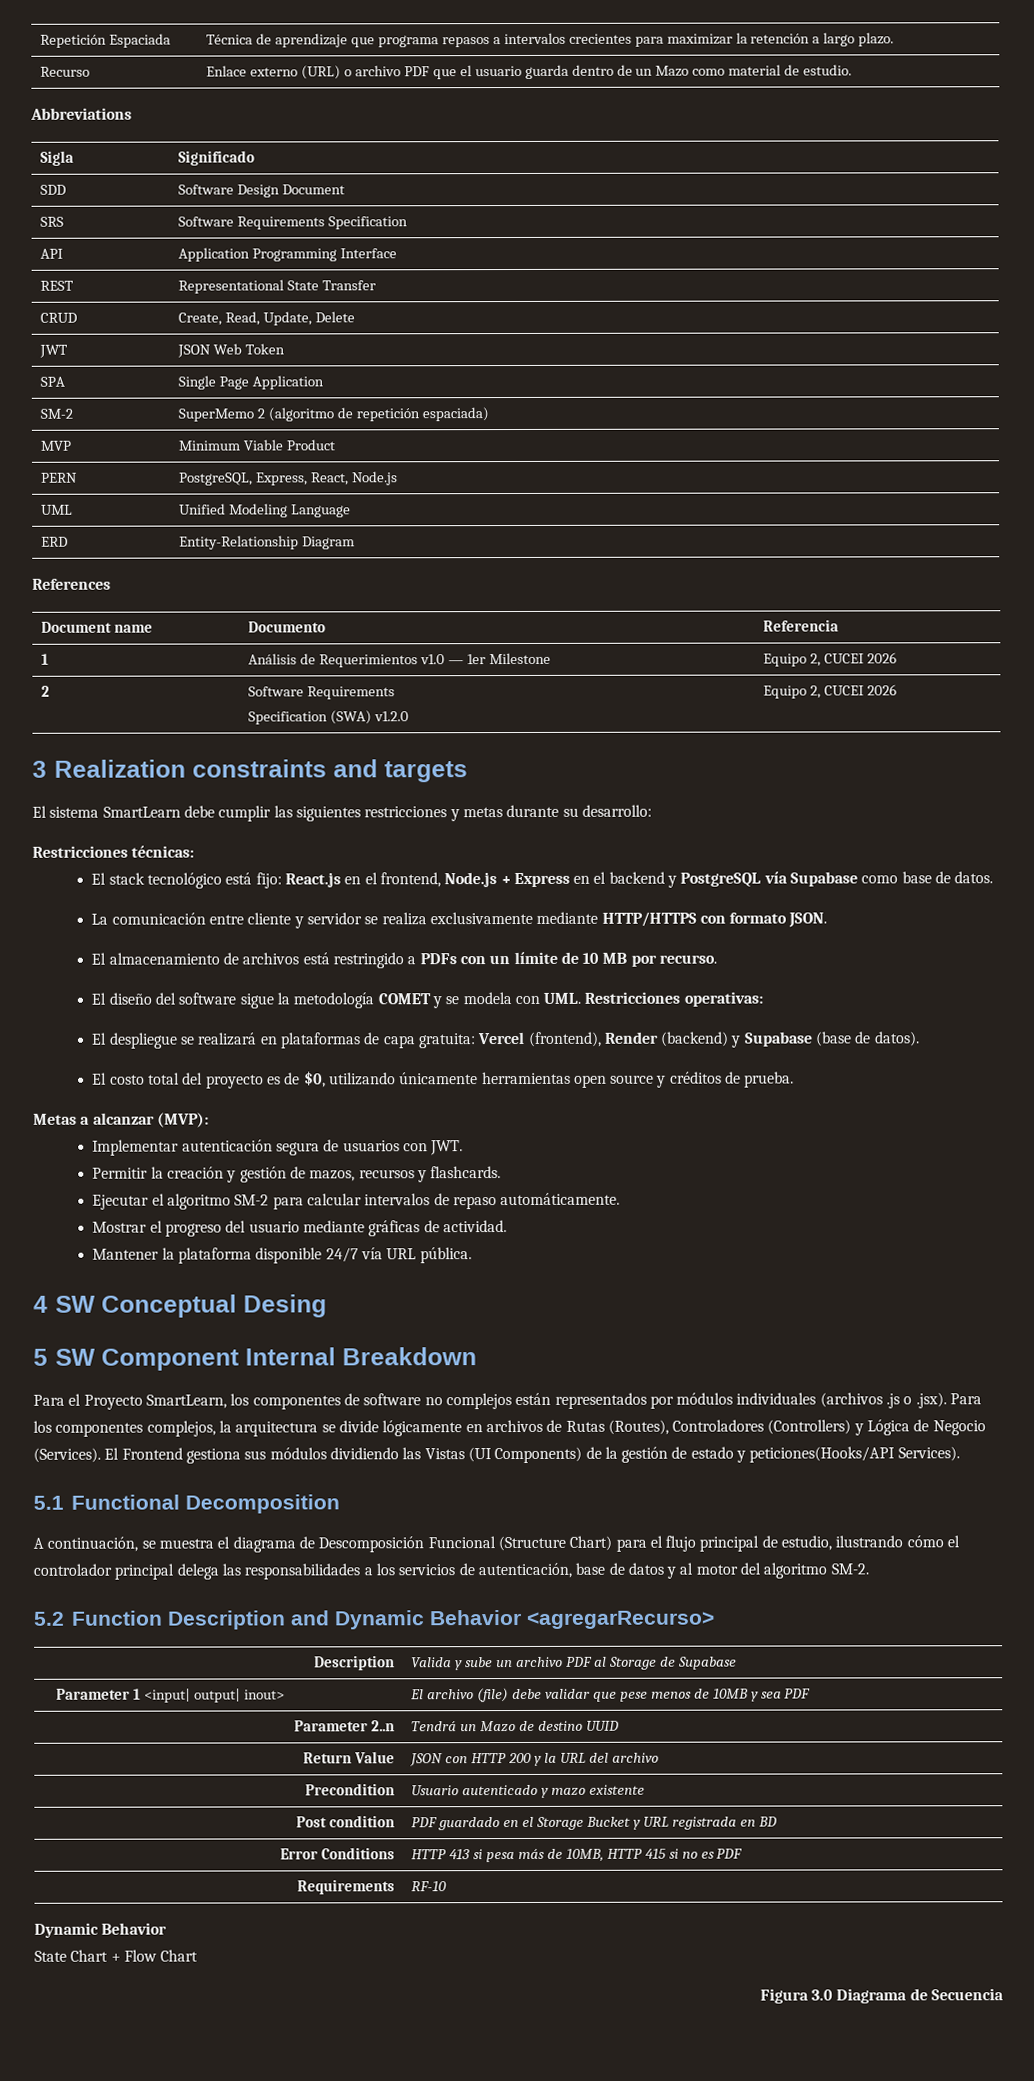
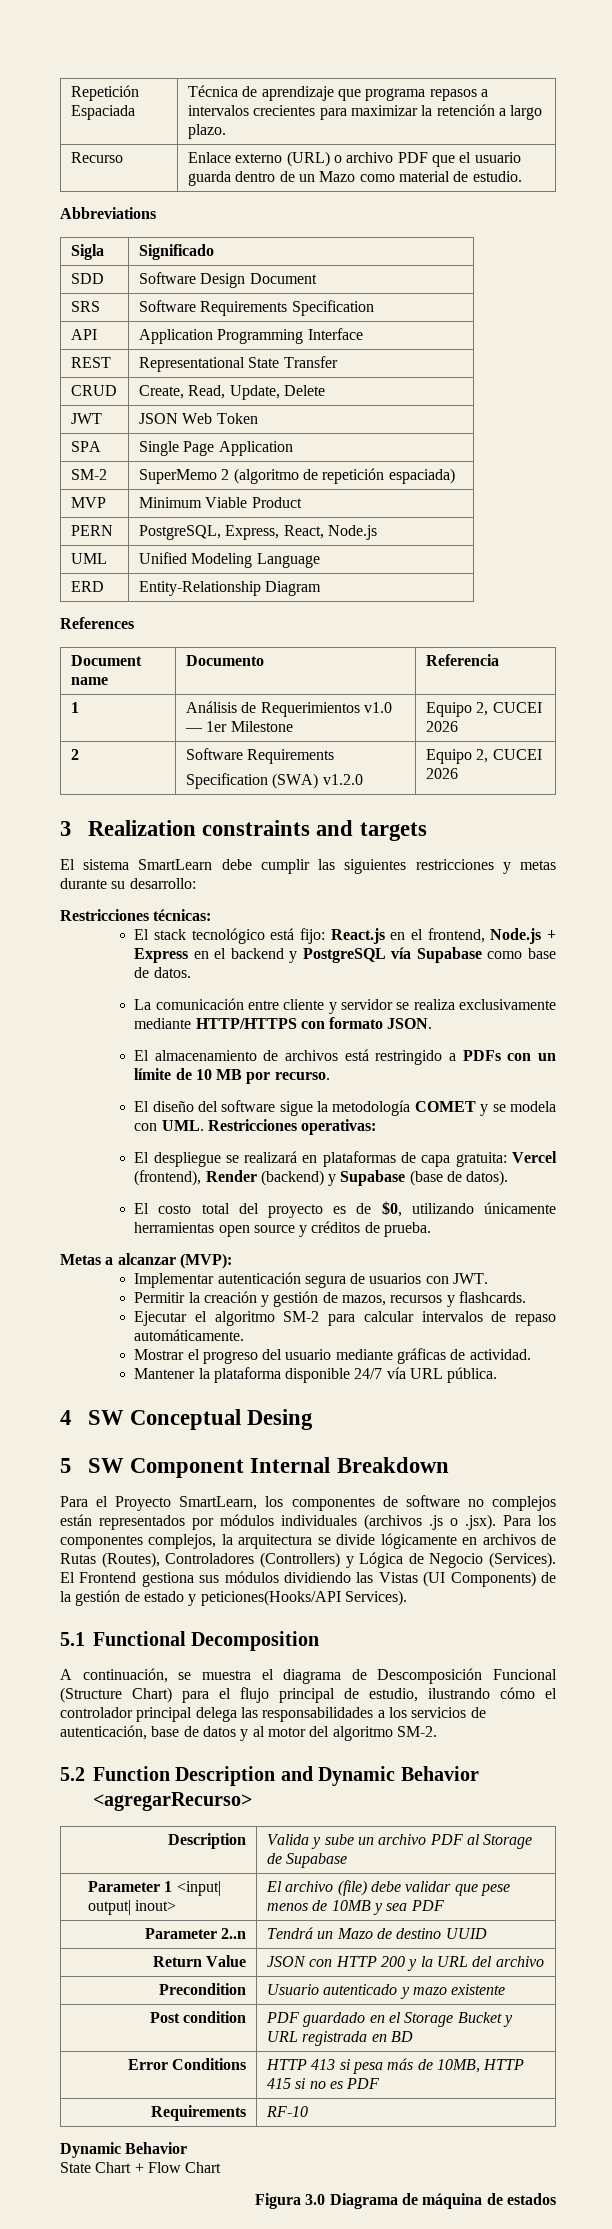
- Figura 3.0 Diagrama de Secuencia
+ Figura 3.0 Diagrama de máquina de estados

